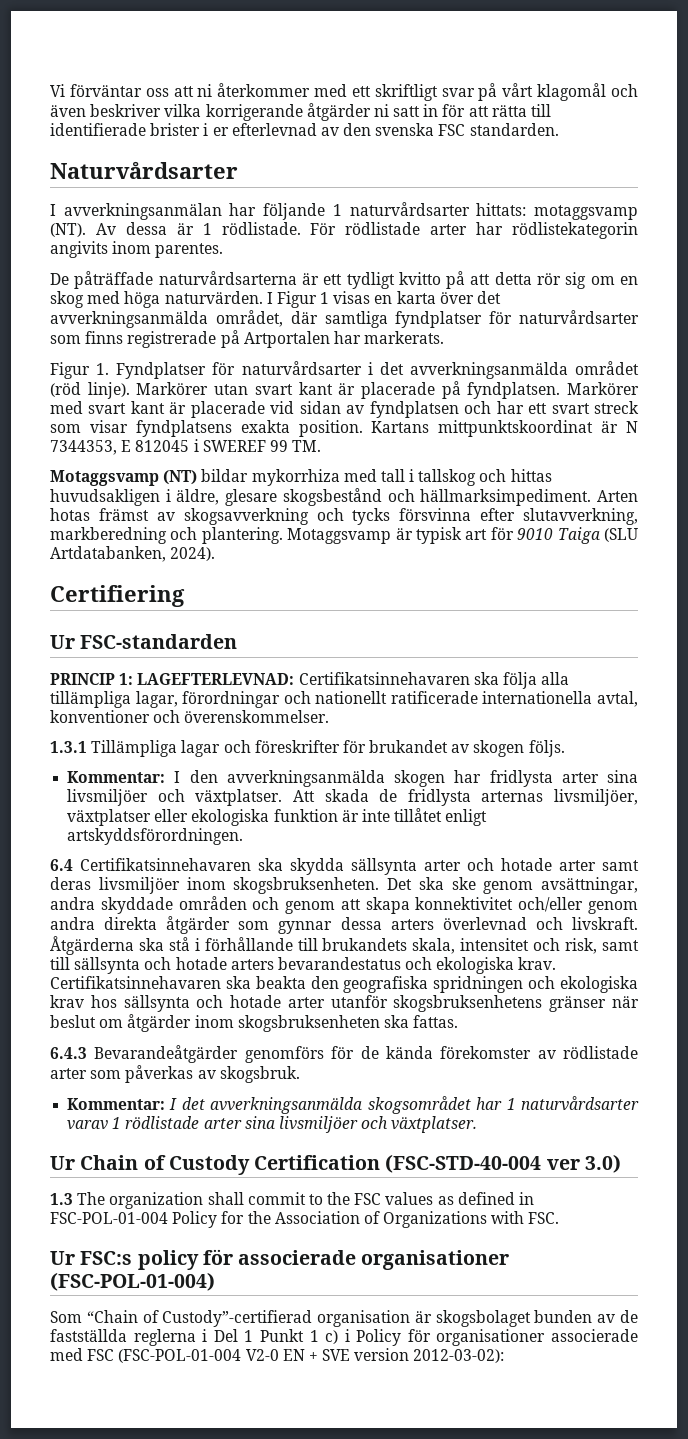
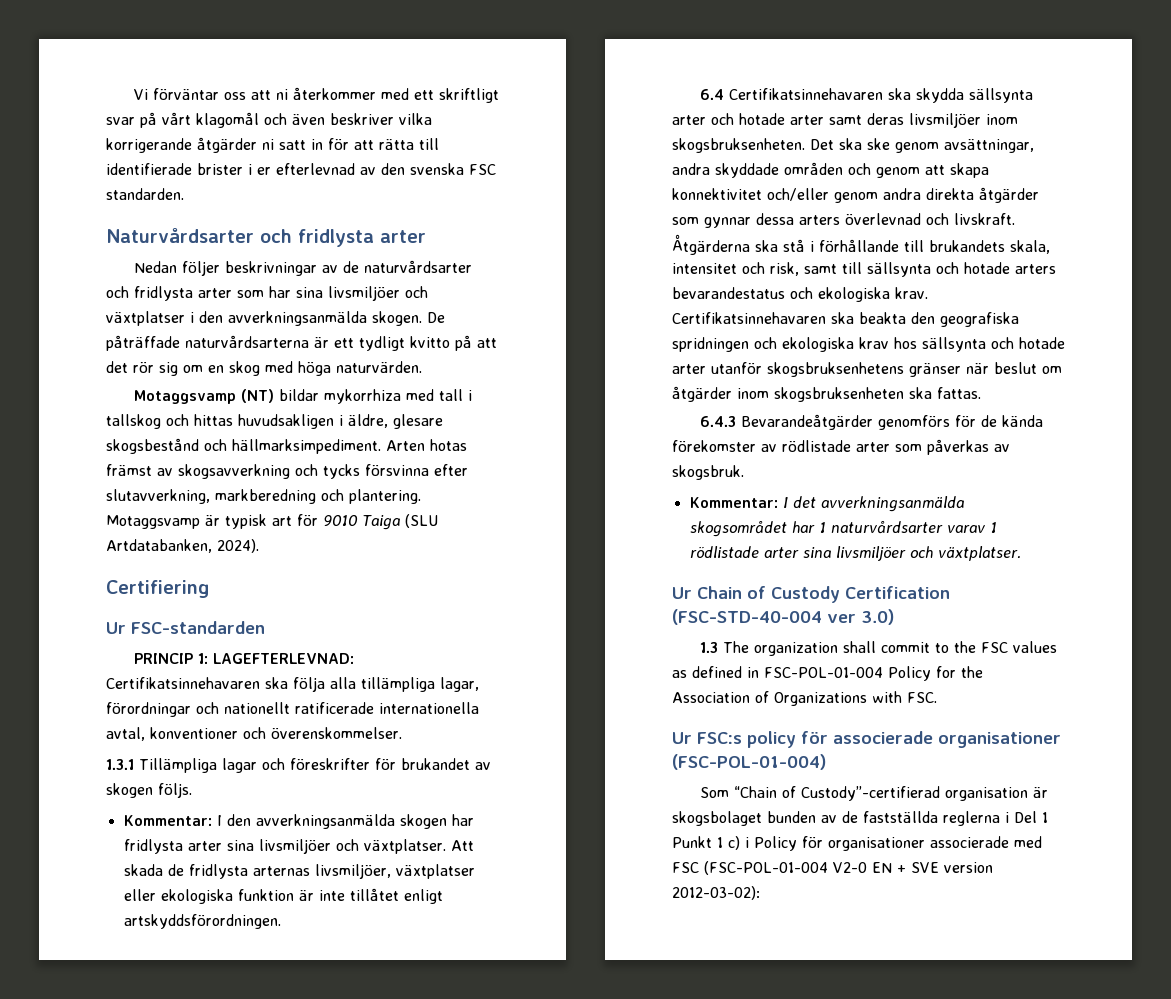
- Naturvårdsarter
- I avverkningsanmälan har följande 1 naturvårdsarter hittats: motaggsvamp (NT). Av dessa är 1 rödlistade. För rödlistade arter har rödlistekategorin angivits inom parentes.
- De påträffade naturvårdsarterna är ett tydligt kvitto på att detta rör sig om en skog med höga naturvärden. I Figur 1 visas en karta över det avverkningsanmälda området, där samtliga fyndplatser för naturvårdsarter som finns registrerade på Artportalen har markerats.
- Figur 1. Fyndplatser för naturvårdsarter i det avverkningsanmälda området (röd linje). Markörer utan svart kant är placerade på fyndplatsen. Markörer med svart kant är placerade vid sidan av fyndplatsen och har ett svart streck som visar fyndplatsens exakta position. Kartans mittpunktskoordinat är N 7344353, E 812045 i SWEREF 99 TM.
+ Naturvårdsarter och fridlysta arter
+ Nedan följer beskrivningar av de naturvårdsarter och fridlysta arter som har sina livsmiljöer och växtplatser i den avverkningsanmälda skogen. De påträffade naturvårdsarterna är ett tydligt kvitto på att det rör sig om en skog med höga naturvärden.

